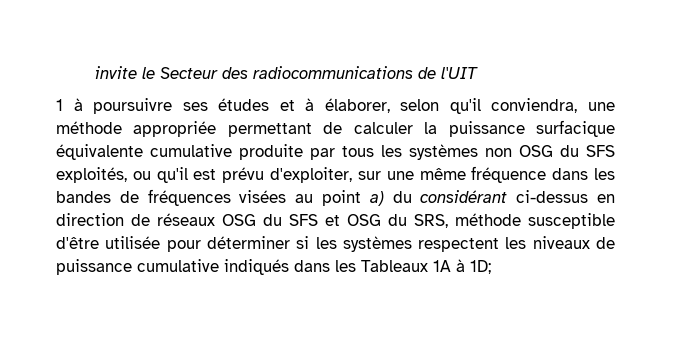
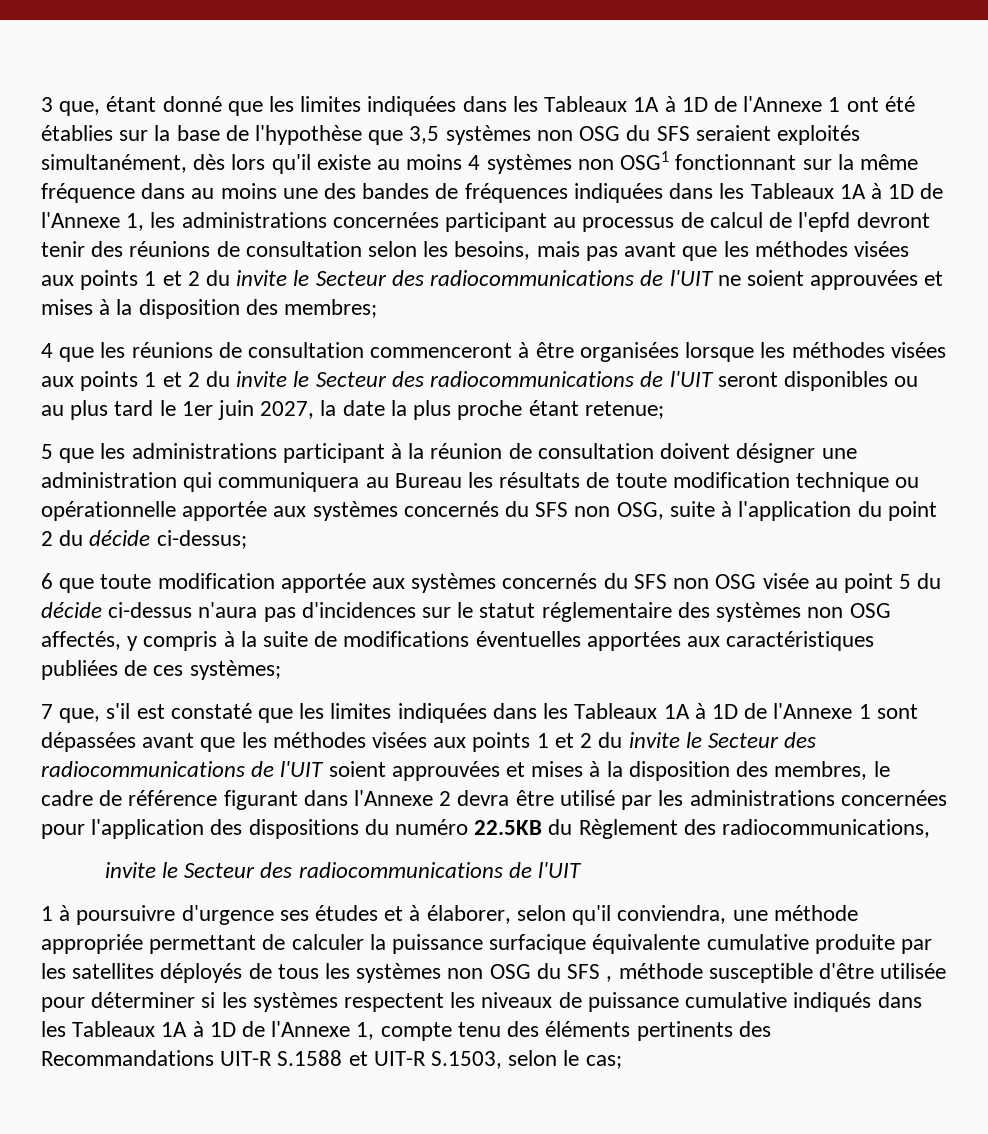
+ 3 que, étant donné que les limites indiquées dans les Tableaux 1A à 1D de l'Annexe 1 ont été établies sur la base de l'hypothèse que 3,5 systèmes non OSG du SFS seraient exploités simultanément, dès lors qu'il existe au moins 4 systèmes non OSG1 fonctionnant sur la même fréquence dans au moins une des bandes de fréquences indiquées dans les Tableaux 1A à 1D de l'Annexe 1, les administrations concernées participant au processus de calcul de l'epfd devront tenir des réunions de consultation selon les besoins, mais pas avant que les méthodes visées aux points 1 et 2 du invite le Secteur des radiocommunications de l'UIT ne soient approuvées et mises à la disposition des membres;
+ 4 que les réunions de consultation commenceront à être organisées lorsque les méthodes visées aux points 1 et 2 du invite le Secteur des radiocommunications de l'UIT seront disponibles ou au plus tard le 1er juin 2027, la date la plus proche étant retenue;
+ 5 que les administrations participant à la réunion de consultation doivent désigner une administration qui communiquera au Bureau les résultats de toute modification technique ou opérationnelle apportée aux systèmes concernés du SFS non OSG, suite à l'application du point 2 du décide ci-dessus;
+ 6 que toute modification apportée aux systèmes concernés du SFS non OSG visée au point 5 du décide ci-dessus n'aura pas d'incidences sur le statut réglementaire des systèmes non OSG affectés, y compris à la suite de modifications éventuelles apportées aux caractéristiques publiées de ces systèmes;
+ 7 que, s'il est constaté que les limites indiquées dans les Tableaux 1A à 1D de l'Annexe 1 sont dépassées avant que les méthodes visées aux points 1 et 2 du invite le Secteur des radiocommunications de l'UIT soient approuvées et mises à la disposition des membres, le cadre de référence figurant dans l'Annexe 2 devra être utilisé par les administrations concernées pour l'application des dispositions du numéro 22.5KB du Règlement des radiocommunications,
- 1 à poursuivre ses études et à élaborer, selon qu'il conviendra, une méthode appropriée permettant de calculer la puissance surfacique équivalente cumulative produite par tous les systèmes non OSG du SFS exploités, ou qu'il est prévu d'exploiter, sur une même fréquence dans les bandes de fréquences visées au point a) du considérant ci-dessus en direction de réseaux OSG du SFS et OSG du SRS, méthode susceptible d'être utilisée pour déterminer si les systèmes respectent les niveaux de puissance cumulative indiqués dans les Tableaux 1A à 1D;
+ 1 à poursuivre d'urgence ses études et à élaborer, selon qu'il conviendra, une méthode appropriée permettant de calculer la puissance surfacique équivalente cumulative produite par les satellites déployés de tous les systèmes non OSG du SFS , méthode susceptible d'être utilisée pour déterminer si les systèmes respectent les niveaux de puissance cumulative indiqués dans les Tableaux 1A à 1D de l'Annexe 1, compte tenu des éléments pertinents des Recommandations UIT-R S.1588 et UIT-R S.1503, selon le cas;

